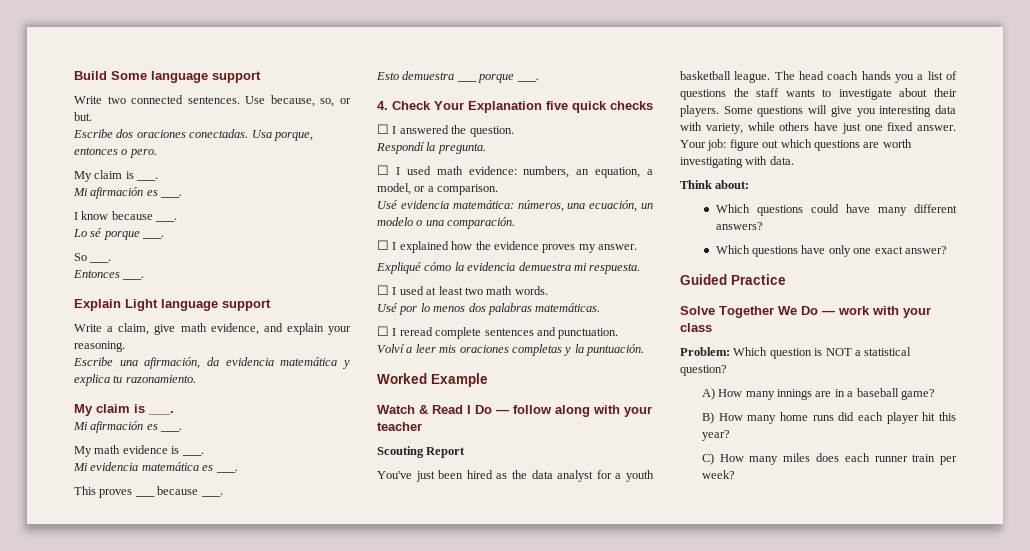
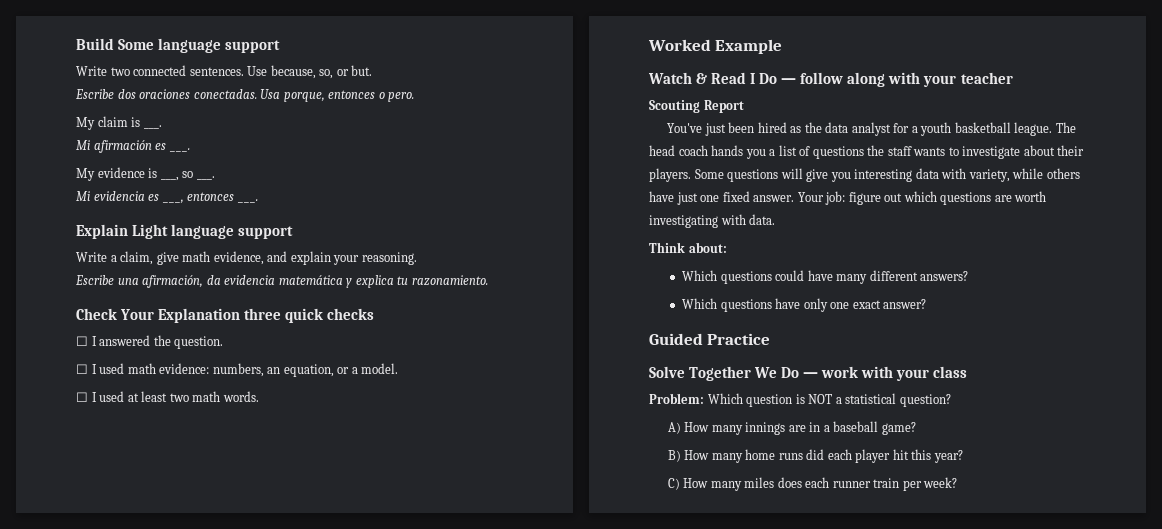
- I know because ___.
- Lo sé porque ___.
- So ___.
- Entonces ___.
+ My evidence is ___, so ___.
+ Mi evidencia es ___, entonces ___.
  Escribe una afirmación, da evidencia matemática y explica tu razonamiento.
- My claim is ___.
- Mi afirmación es ___.
- My math evidence is ___.
- Mi evidencia matemática es ___.
- This proves ___ because ___.
- Esto demuestra ___ porque ___.
- 4. Check Your Explanation five quick checks
+ Check Your Explanation three quick checks
- Respondí la pregunta.
- ☐ I used math evidence: numbers, an equation, a model, or a comparison.
- Usé evidencia matemática: números, una ecuación, un modelo o una comparación.
- ☐ I explained how the evidence proves my answer.
- Expliqué cómo la evidencia demuestra mi respuesta.
+ ☐ I used math evidence: numbers, an equation, or a model.
- Usé por lo menos dos palabras matemáticas.
- ☐ I reread complete sentences and punctuation.
- Volví a leer mis oraciones completas y la puntuación.

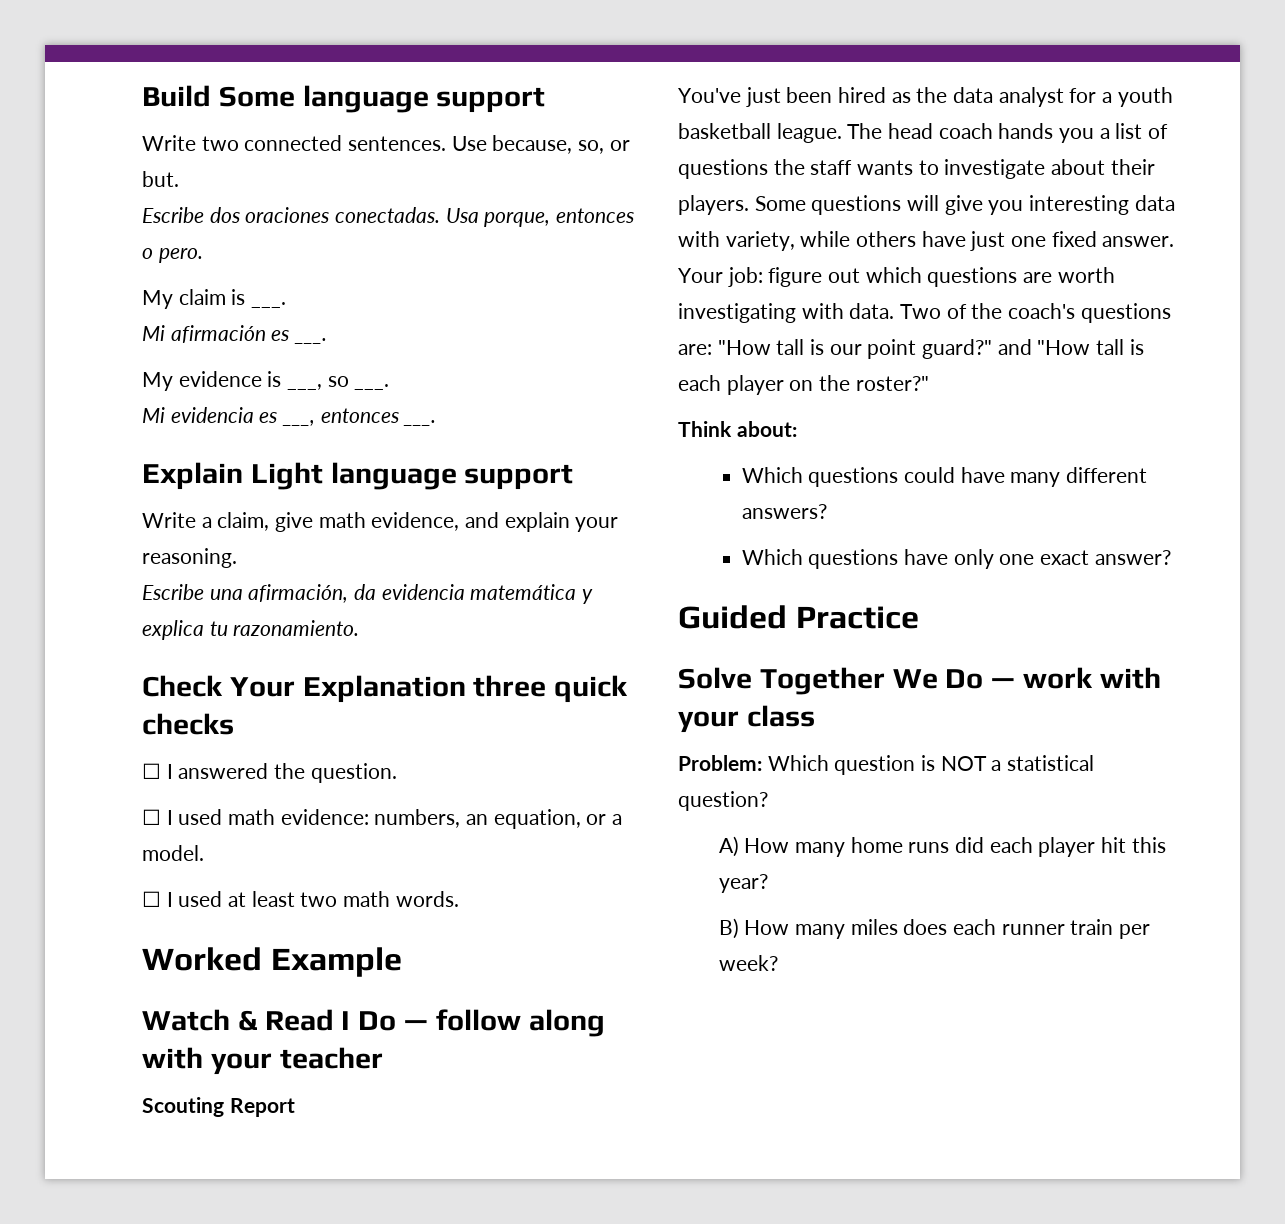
+ Two of the coach's questions are: "How tall is our point guard?" and "How tall is each player on the roster?"
- A) How many innings are in a baseball game?
- B) How many home runs did each player hit this year?
+ A) How many home runs did each player hit this year?
- C) How many miles does each runner train per week?
+ B) How many miles does each runner train per week?

